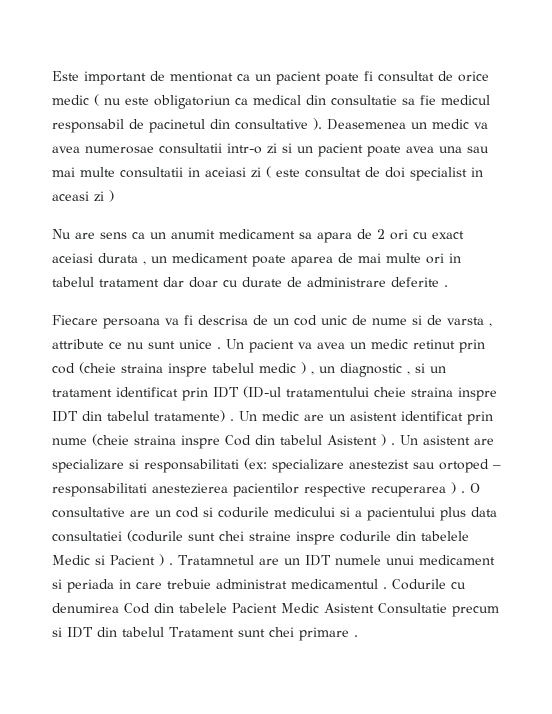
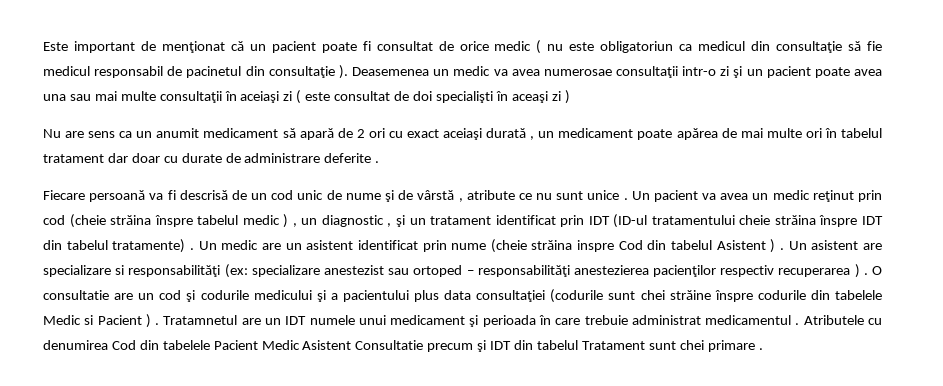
- Este important de mentionat ca un pacient poate fi consultat de orice medic ( nu este obligatoriun ca medical din consultatie sa fie medicul responsabil de pacinetul din consultative ).
+ Este important de menţionat că un pacient poate fi consultat de orice medic ( nu este obligatoriun ca medicul din consultaţie să fie medicul responsabil de pacinetul din consultaţie ).
- Deasemenea un medic va avea numerosae consultatii intr-o zi si un pacient poate avea una sau mai multe consultatii in aceiasi zi ( este consultat de doi specialist in aceasi zi )
+ Deasemenea un medic va avea numerosae consultaţii intr-o zi şi un pacient poate avea una sau mai multe consultaţii în aceiaşi zi ( este consultat de doi specialişti în aceaşi zi )
- Nu are sens ca un anumit medicament sa apara de 2 ori cu exact aceiasi durata , un medicament poate aparea de mai multe ori in tabelul tratament dar doar cu durate de administrare deferite .
+ Nu are sens ca un anumit medicament să apară de 2 ori cu exact aceiaşi durată , un medicament poate apărea de mai multe ori în tabelul tratament dar doar cu durate de administrare deferite .
- Fiecare persoana va fi descrisa de un cod unic de nume si de varsta , attribute ce nu sunt unice .
+ Fiecare persoană va fi descrisă de un cod unic de nume şi de vârstă , atribute ce nu sunt unice .
- Un pacient va avea un medic retinut prin cod (cheie straina inspre tabelul medic ) , un diagnostic , si un tratament identificat prin IDT (ID-ul tratamentului cheie straina inspre IDT din tabelul tratamente) .
+ Un pacient va avea un medic reţinut prin cod (cheie străina înspre tabelul medic ) , un diagnostic , şi un tratament identificat prin IDT (ID-ul tratamentului cheie străina înspre IDT din tabelul tratamente) .
- Un medic are un asistent identificat prin nume (cheie straina inspre Cod din tabelul Asistent ) .
+ Un medic are un asistent identificat prin nume (cheie străina inspre Cod din tabelul Asistent ) .
- Un asistent are specializare si responsabilitati (ex: specializare anestezist sau ortoped – responsabilitati anestezierea pacientilor respective recuperarea ) .
+ Un asistent are specializare si responsabilităţi (ex: specializare anestezist sau ortoped – responsabilităţi anestezierea pacienţilor respectiv recuperarea ) .
- O consultative are un cod si codurile medicului si a pacientului plus data consultatiei (codurile sunt chei straine inspre codurile din tabelele Medic si Pacient ) .
+ O consultatie are un cod şi codurile medicului şi a pacientului plus data consultaţiei (codurile sunt chei străine înspre codurile din tabelele Medic si Pacient ) .
- Tratamnetul are un IDT numele unui medicament si periada in care trebuie administrat medicamentul .
+ Tratamnetul are un IDT numele unui medicament şi perioada în care trebuie administrat medicamentul .
- Codurile cu denumirea Cod din tabelele Pacient Medic Asistent Consultatie precum si IDT din tabelul Tratament sunt chei primare .
+ Atributele cu denumirea Cod din tabelele Pacient Medic Asistent Consultatie precum şi IDT din tabelul Tratament sunt chei primare .

